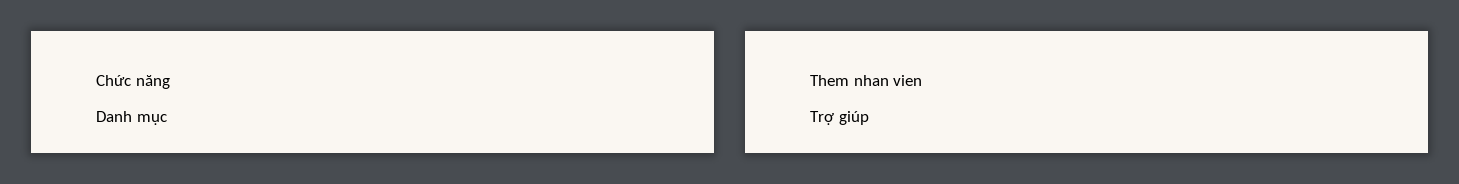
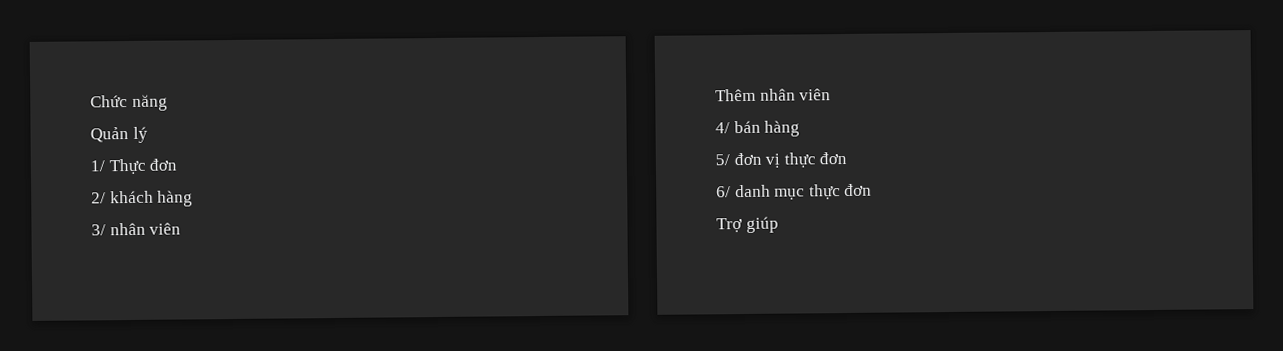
- Danh mục
- Them nhan vien
+ Quản lý
+ 1/ Thực đơn
+ 2/ khách hàng
+ 3/ nhân viên
+ Thêm nhân viên
+ 4/ bán hàng
+ 5/ đơn vị thực đơn
+ 6/ danh mục thực đơn

